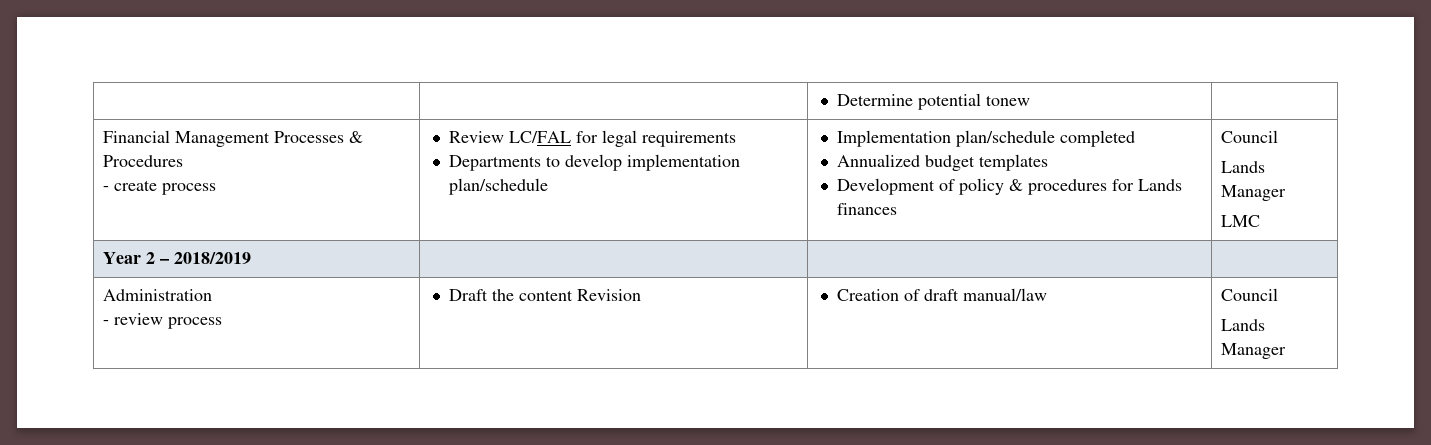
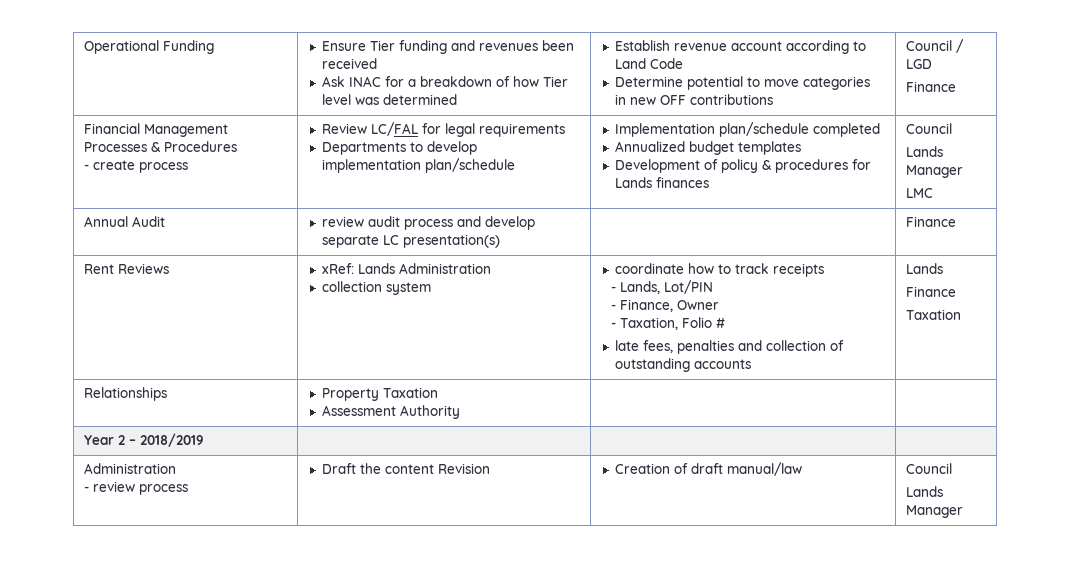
- | | Determine potential tonew |
+ Operational Funding | Ensure Tier funding and revenues been received
+ Ask INAC for a breakdown of how Tier level was determined | Establish revenue account according to Land Code
+ Determine potential to move categories in new OFF contributions | Council / LGD
+ Finance
+ Annual Audit | review audit process and develop separate LC presentation(s) | | Finance
+ Rent Reviews | xRef: Lands Administration
+ collection system | coordinate how to track receipts
+ - Lands, Lot/PIN
+ - Finance, Owner
+ - Taxation, Folio #
+ late fees, penalties and collection of outstanding accounts | Lands
+ Finance
+ Taxation
+ Relationships | Property Taxation
+ Assessment Authority | |

